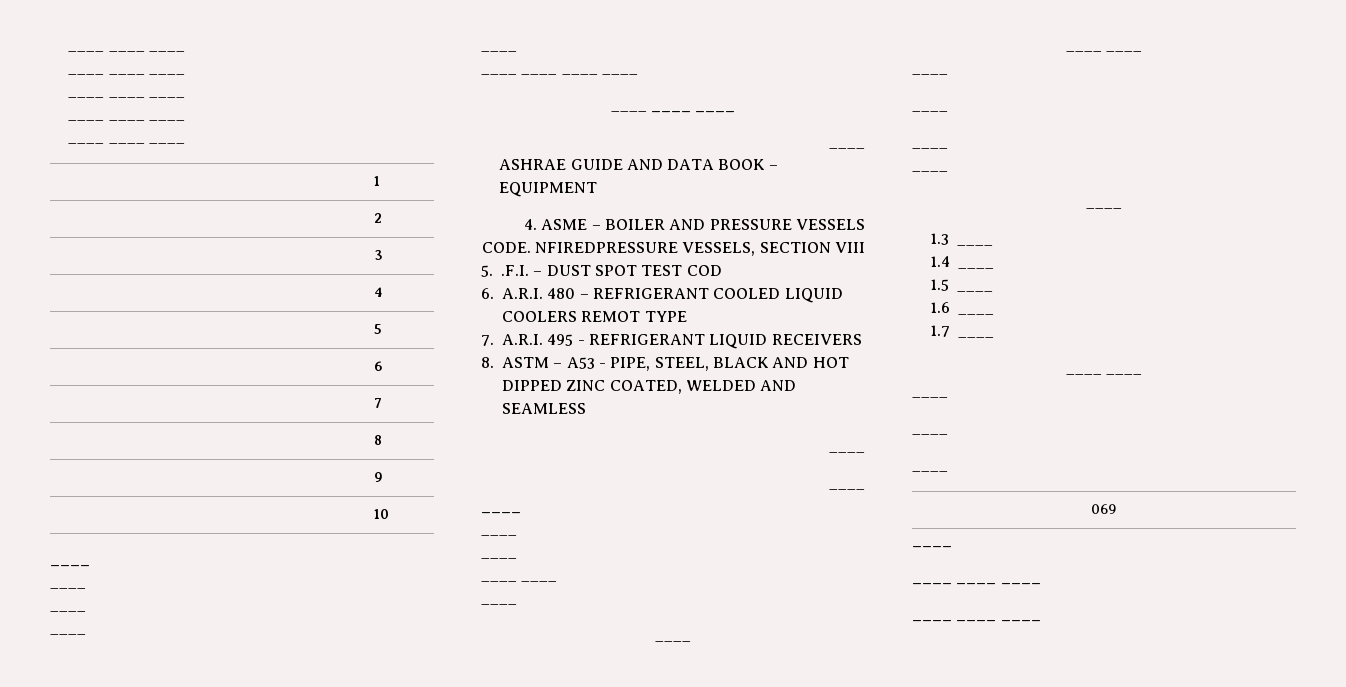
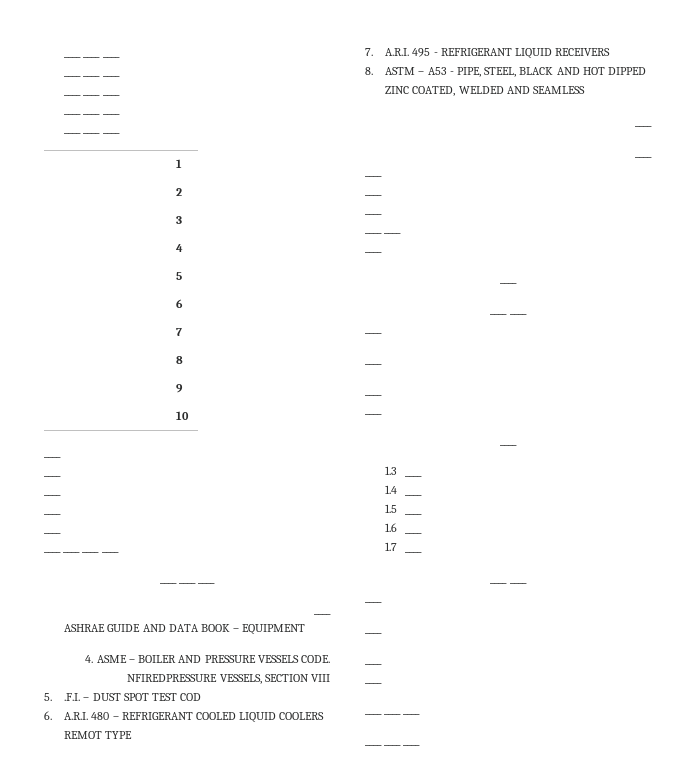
- 069

